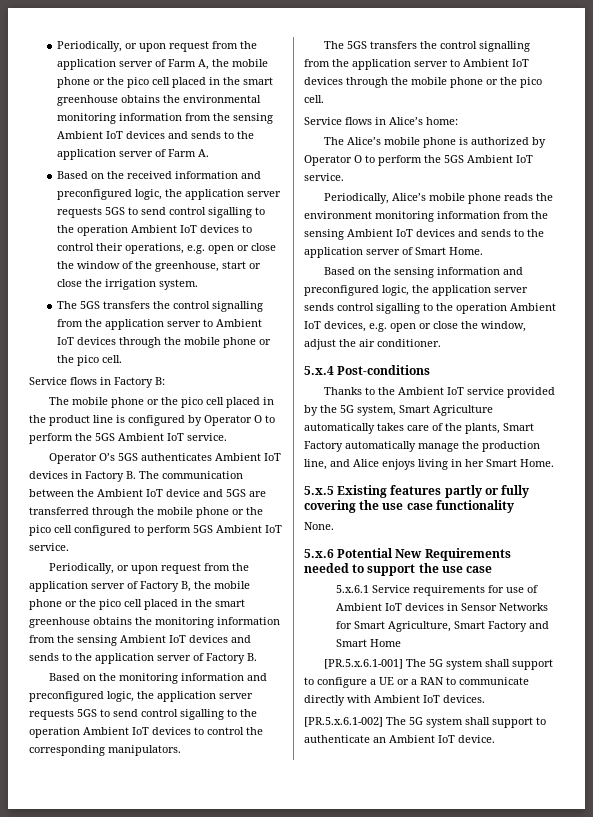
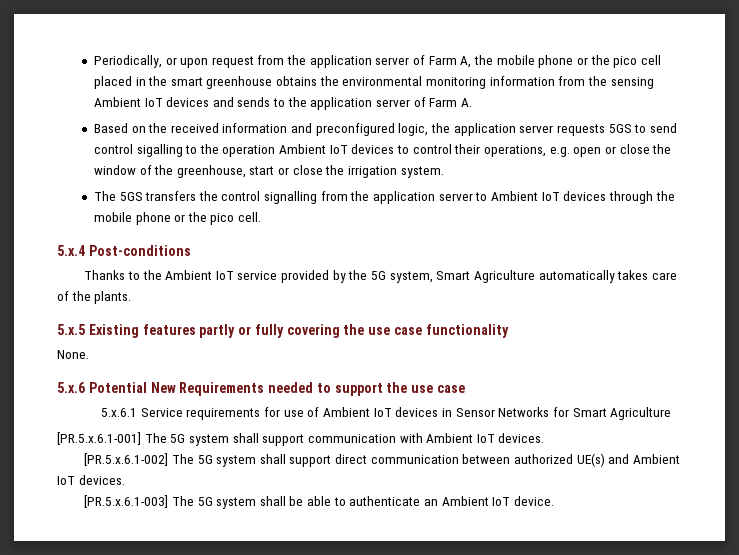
- Service flows in Factory B:
- The mobile phone or the pico cell placed in the product line is configured by Operator O to perform the 5GS Ambient IoT service.
- Operator O’s 5GS authenticates Ambient IoT devices in Factory B. The communication between the Ambient IoT device and 5GS are transferred through the mobile phone or the pico cell configured to perform 5GS Ambient IoT service.
- Periodically, or upon request from the application server of Factory B, the mobile phone or the pico cell placed in the smart greenhouse obtains the monitoring information from the sensing Ambient IoT devices and sends to the application server of Factory B.
- Based on the monitoring information and preconfigured logic, the application server requests 5GS to send control sigalling to the operation Ambient IoT devices to control the corresponding manipulators.
- The 5GS transfers the control signalling from the application server to Ambient IoT devices through the mobile phone or the pico cell.
- Service flows in Alice’s home:
- The Alice’s mobile phone is authorized by Operator O to perform the 5GS Ambient IoT service.
- Periodically, Alice’s mobile phone reads the environment monitoring information from the sensing Ambient IoT devices and sends to the application server of Smart Home.
- Based on the sensing information and preconfigured logic, the application server sends control sigalling to the operation Ambient IoT devices, e.g. open or close the window, adjust the air conditioner.
- Thanks to the Ambient IoT service provided by the 5G system, Smart Agriculture automatically takes care of the plants, Smart Factory automatically manage the production line, and Alice enjoys living in her Smart Home.
+ Thanks to the Ambient IoT service provided by the 5G system, Smart Agriculture automatically takes care of the plants.
- 5.x.6.1 Service requirements for use of Ambient IoT devices in Sensor Networks for Smart Agriculture, Smart Factory and Smart Home
+ 5.x.6.1 Service requirements for use of Ambient IoT devices in Sensor Networks for Smart Agriculture
- [PR.5.x.6.1-001] The 5G system shall support to configure a UE or a RAN to communicate directly with Ambient IoT devices.
+ [PR.5.x.6.1-001] The 5G system shall support communication with Ambient IoT devices.
- [PR.5.x.6.1-002] The 5G system shall support to authenticate an Ambient IoT device.
+ [PR.5.x.6.1-002] The 5G system shall support direct communication between authorized UE(s) and Ambient IoT devices.
+ [PR.5.x.6.1-003] The 5G system shall be able to authenticate an Ambient IoT device.

